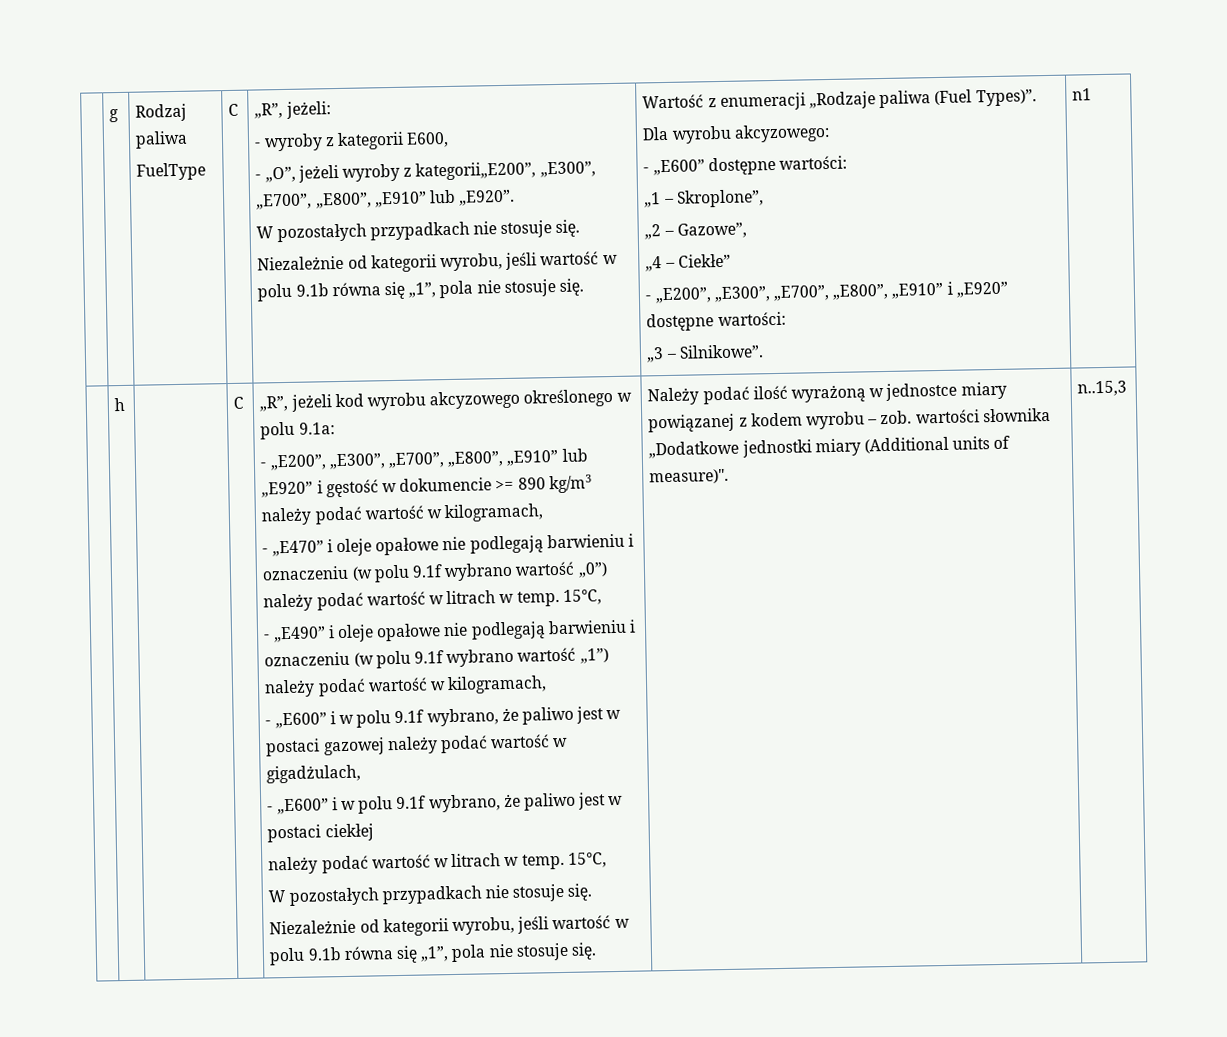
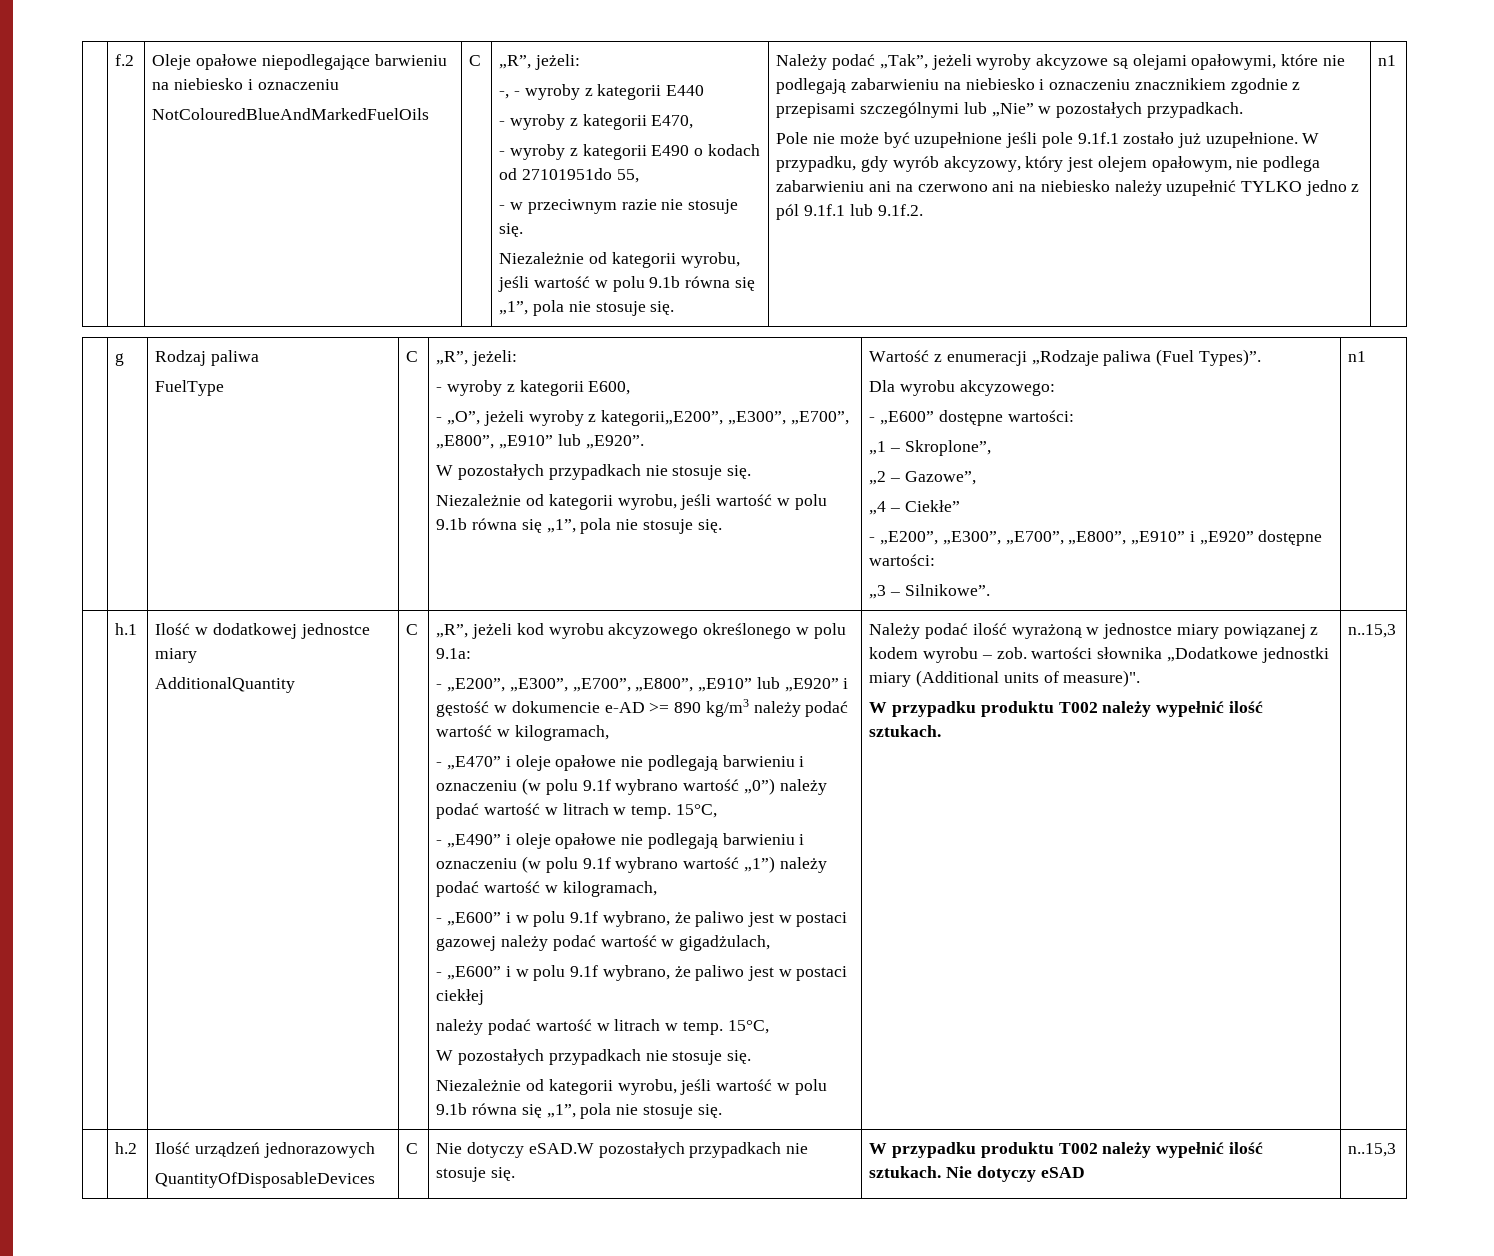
+ f.2 | Oleje opałowe niepodlegające barwieniu na niebiesko i oznaczeniu
+ NotColouredBlueAndMarkedFuelOils | C | „R”, jeżeli:
+ -, - wyroby z kategorii E440
+ - wyroby z kategorii E470,
+ - wyroby z kategorii E490 o kodach od 27101951do 55,
+ - w przeciwnym razie nie stosuje się.
+ Niezależnie od kategorii wyrobu, jeśli wartość w polu 9.1b równa się „1”, pola nie stosuje się. | Należy podać „Tak”, jeżeli wyroby akcyzowe są olejami opałowymi, które nie podlegają zabarwieniu na niebiesko i oznaczeniu znacznikiem zgodnie z przepisami szczególnymi lub „Nie” w pozostałych przypadkach.
+ Pole nie może być uzupełnione jeśli pole 9.1f.1 zostało już uzupełnione. W przypadku, gdy wyrób akcyzowy, który jest olejem opałowym, nie podlega zabarwieniu ani na czerwono ani na niebiesko należy uzupełnić TYLKO jedno z pól 9.1f.1 lub 9.1f.2. | n1
- h
+ h.1 | Ilość w dodatkowej jednostce miary
+ AdditionalQuantity
- - „E200”, „E300”, „E700”, „E800”, „E910” lub „E920” i gęstość w dokumencie >= 890 kg/m3 należy podać wartość w kilogramach,
+ - „E200”, „E300”, „E700”, „E800”, „E910” lub „E920” i gęstość w dokumencie e-AD >= 890 kg/m3 należy podać wartość w kilogramach,
- n..15,3
+ W przypadku produktu T002 należy wypełnić ilość sztukach. | n..15,3
+ | h.2 | Ilość urządzeń jednorazowych
+ QuantityOfDisposableDevices | C | Nie dotyczy eSAD.W pozostałych przypadkach nie stosuje się. | W przypadku produktu T002 należy wypełnić ilość sztukach. Nie dotyczy eSAD | n..15,3

